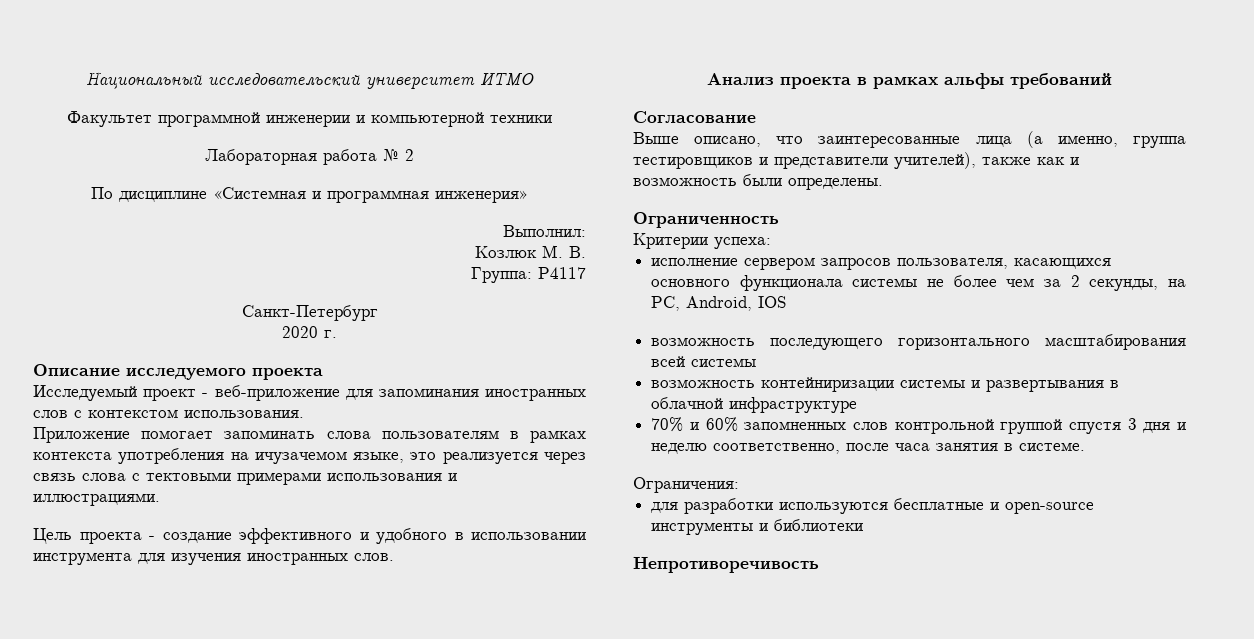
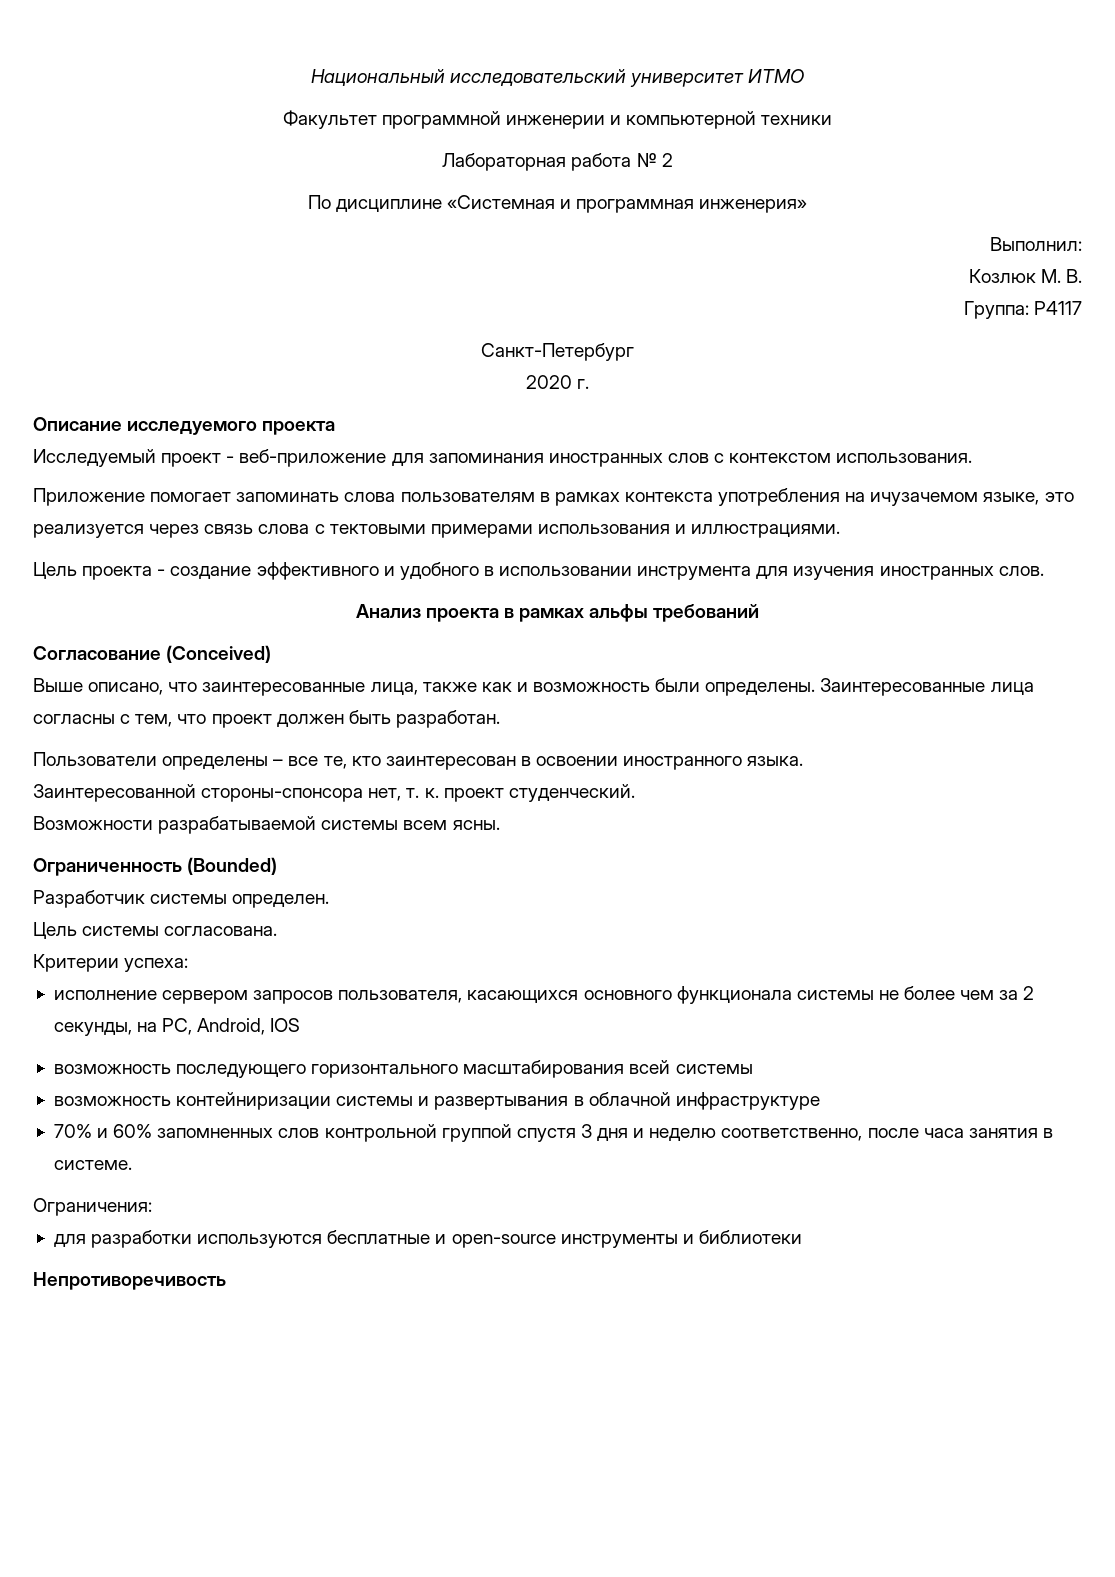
- Согласование
+ Согласование (Conceived)
- Выше описано, что заинтересованные лица (а именно, группа тестировщиков и представители учителей), также как и возможность были определены.
- Ограниченность
+ Выше описано, что заинтересованные лица, также как и возможность были определены. Заинтересованные лица согласны с тем, что проект должен быть разработан.
+ Пользователи определены – все те, кто заинтересован в освоении иностранного языка.
+ Заинтересованной стороны-спонсора нет, т. к. проект студенческий.
+ Возможности разрабатываемой системы всем ясны.
+ Ограниченность (Bounded)
+ Разработчик системы определен.
+ Цель системы согласована.

